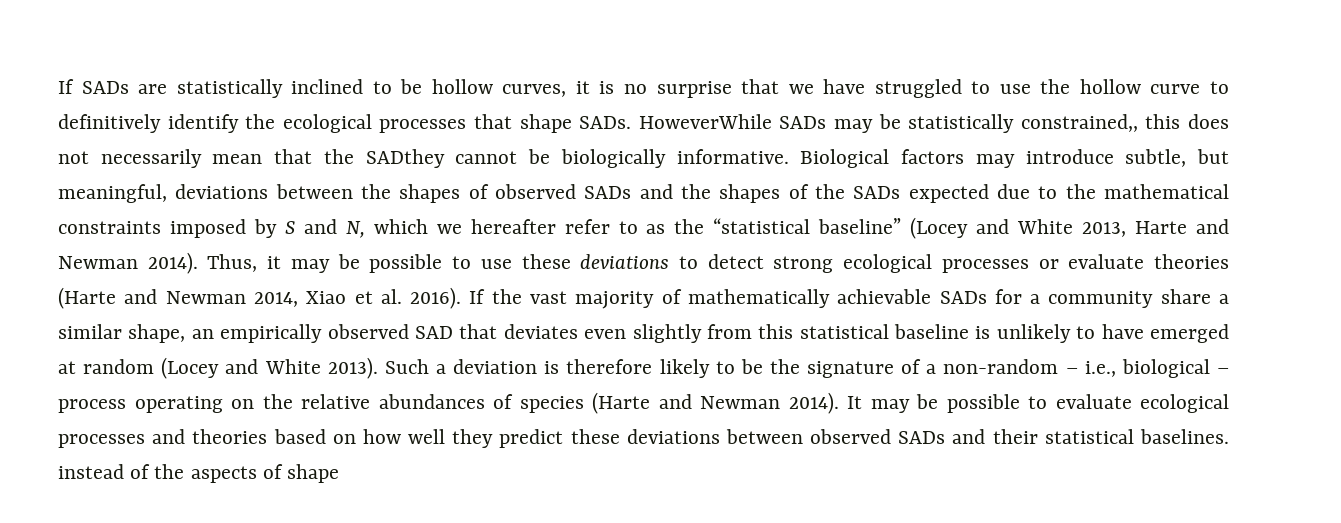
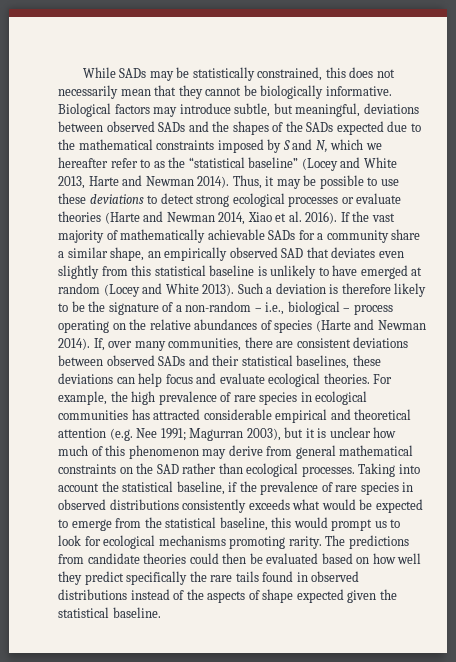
- If SADs are statistically inclined to be hollow curves, it is no surprise that we have struggled to use the hollow curve to definitively identify the ecological processes that shape SADs. HoweverWhile SADs may be statistically constrained,, this does not necessarily mean that the SADthey cannot be biologically informative.
+ While SADs may be statistically constrained, this does not necessarily mean that they cannot be biologically informative.
- Biological factors may introduce subtle, but meaningful, deviations between the shapes of observed SADs and the shapes of the SADs expected due to the mathematical constraints imposed by S and N, which we hereafter refer to as the “statistical baseline” (Locey and White 2013, Harte and Newman 2014).
+ Biological factors may introduce subtle, but meaningful, deviations between observed SADs and the shapes of the SADs expected due to the mathematical constraints imposed by S and N, which we hereafter refer to as the “statistical baseline” (Locey and White 2013, Harte and Newman 2014).
- It may be possible to evaluate ecological processes and theories based on how well they predict these deviations between observed SADs and their statistical baselines. instead of the aspects of shape
+ If, over many communities, there are consistent deviations between observed SADs and their statistical baselines, these deviations can help focus and evaluate ecological theories. For example, the high prevalence of rare species in ecological communities has attracted considerable empirical and theoretical attention (e.g. Nee 1991; Magurran 2003), but it is unclear how much of this phenomenon may derive from general mathematical constraints on the SAD rather than ecological processes. Taking into account the statistical baseline, if the prevalence of rare species in observed distributions consistently exceeds what would be expected to emerge from the statistical baseline, this would prompt us to look for ecological mechanisms promoting rarity. The predictions from candidate theories could then be evaluated based on how well they predict specifically the rare tails found in observed distributions instead of the aspects of shape expected given the statistical baseline.

